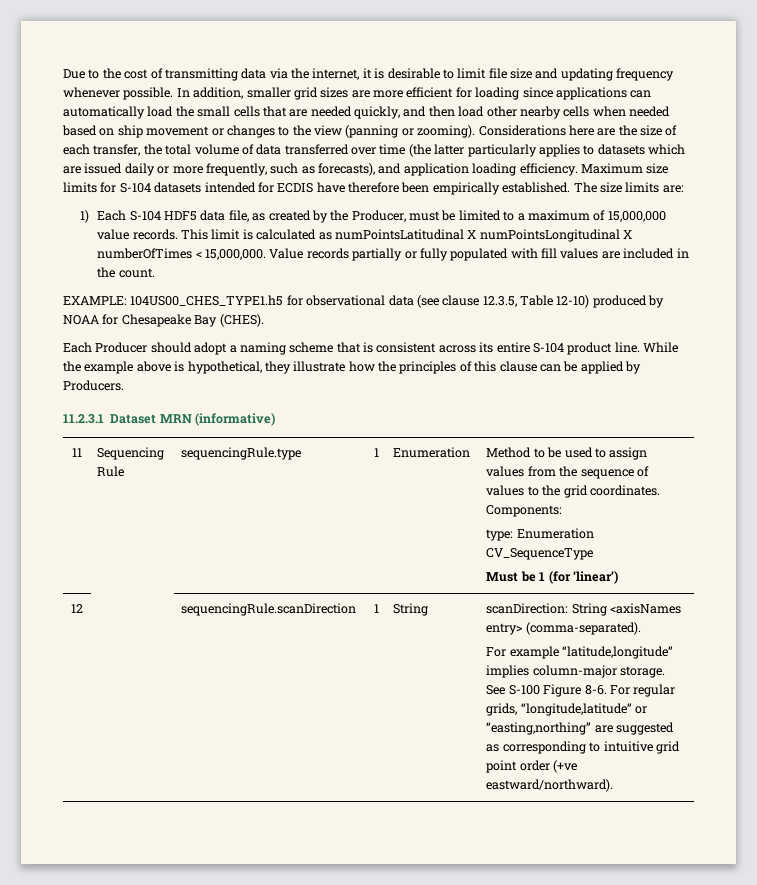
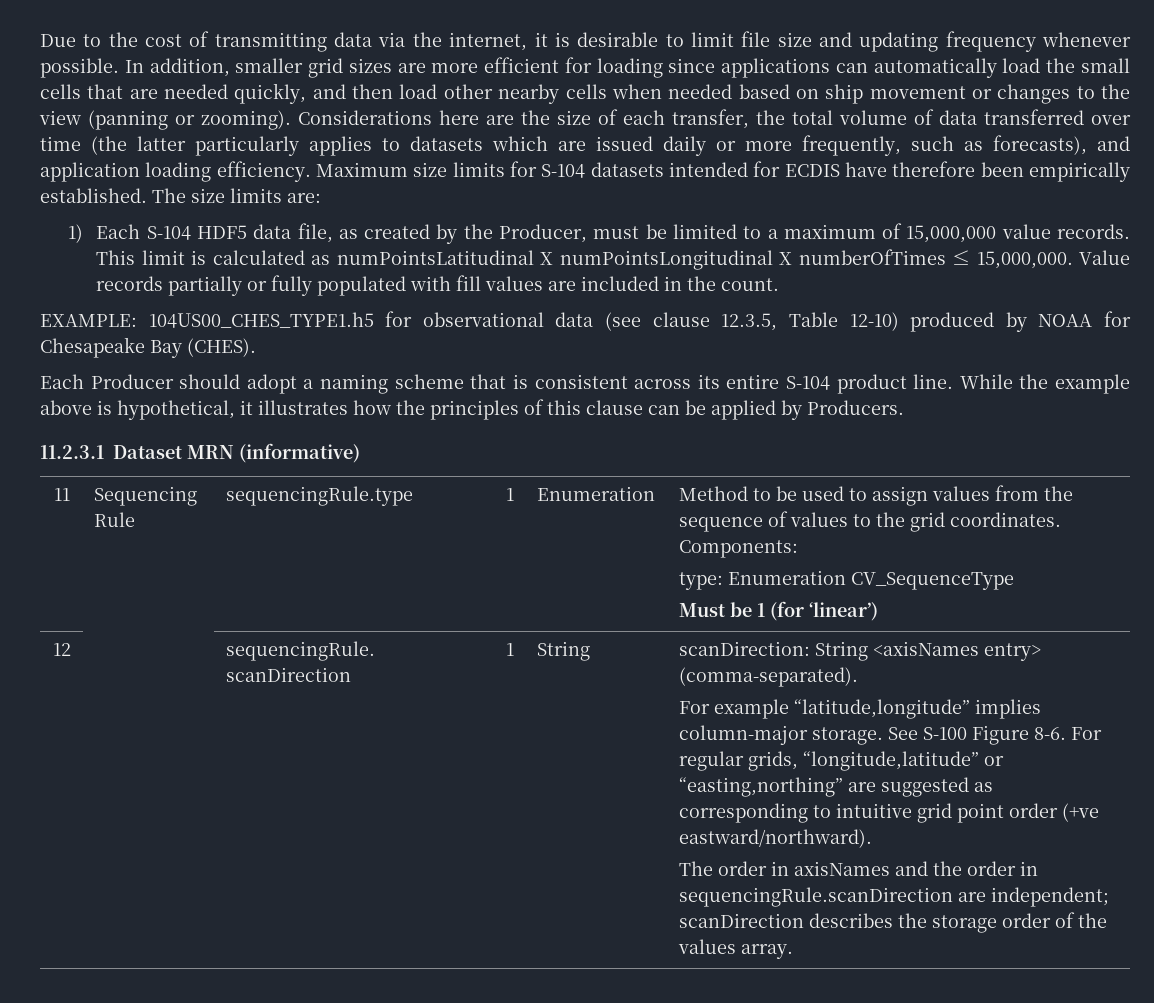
- This limit is calculated as numPointsLatitudinal X numPointsLongitudinal X numberOfTimes < 15,000,000.
+ This limit is calculated as numPointsLatitudinal X numPointsLongitudinal X numberOfTimes ≤ 15,000,000.
- While the example above is hypothetical, they illustrate how the principles of this clause can be applied by Producers.
+ While the example above is hypothetical, it illustrates how the principles of this clause can be applied by Producers.
+ The order in axisNames and the order in sequencingRule.scanDirection are independent; scanDirection describes the storage order of the values array.

